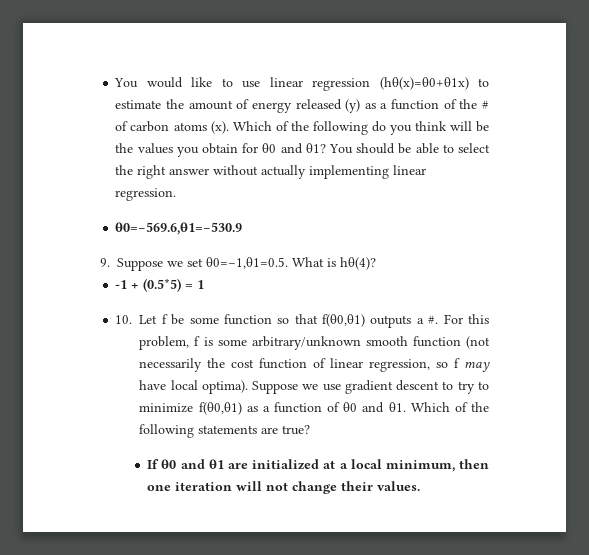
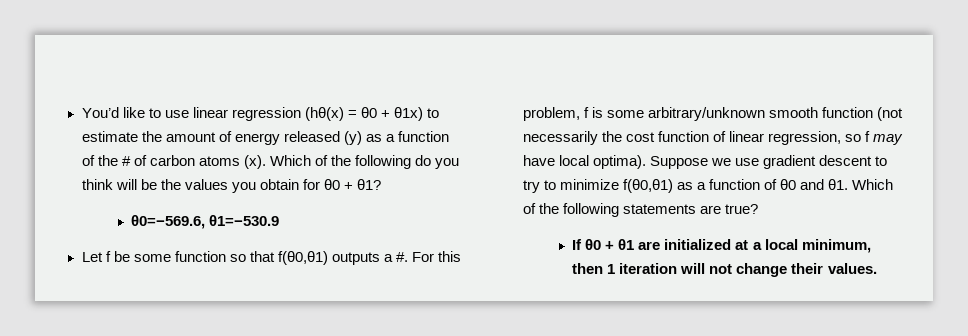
- You would like to use linear regression (hθ(x)=θ0+θ1x) to estimate the amount of energy released (y) as a function of the # of carbon atoms (x).
+ You’d like to use linear regression (hθ(x) = θ0 + θ1x) to estimate the amount of energy released (y) as a function of the # of carbon atoms (x).
- Which of the following do you think will be the values you obtain for θ0 and θ1? You should be able to select the right answer without actually implementing linear regression.
- θ0=−569.6,θ1=−530.9
- 9. Suppose we set θ0=−1,θ1=0.5. What is hθ(4)?
- -1 + (0.5*5) = 1
- 10. Let f be some function so that f(θ0,θ1) outputs a #.
+ Which of the following do you think will be the values you obtain for θ0 + θ1?
+ θ0=−569.6, θ1=−530.9
+ Let f be some function so that f(θ0,θ1) outputs a #.
- If θ0 and θ1 are initialized at a local minimum, then one iteration will not change their values.
+ If θ0 + θ1 are initialized at a local minimum, then 1 iteration will not change their values.

